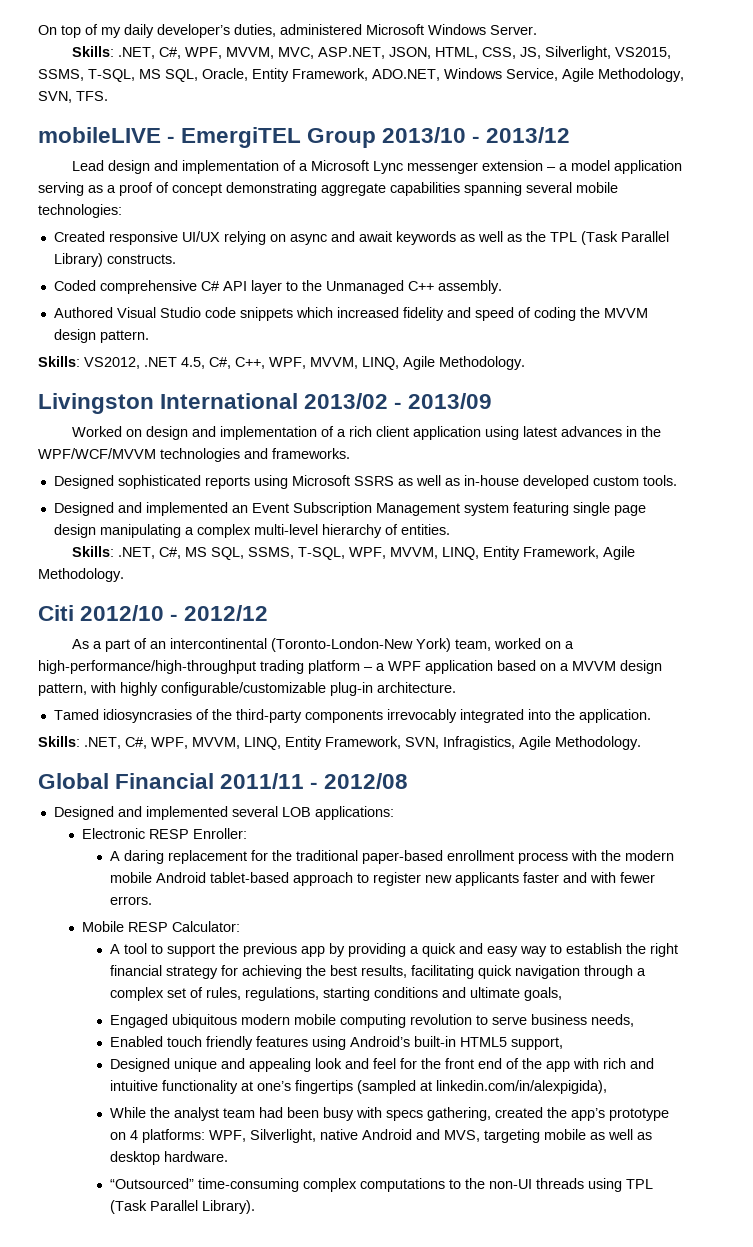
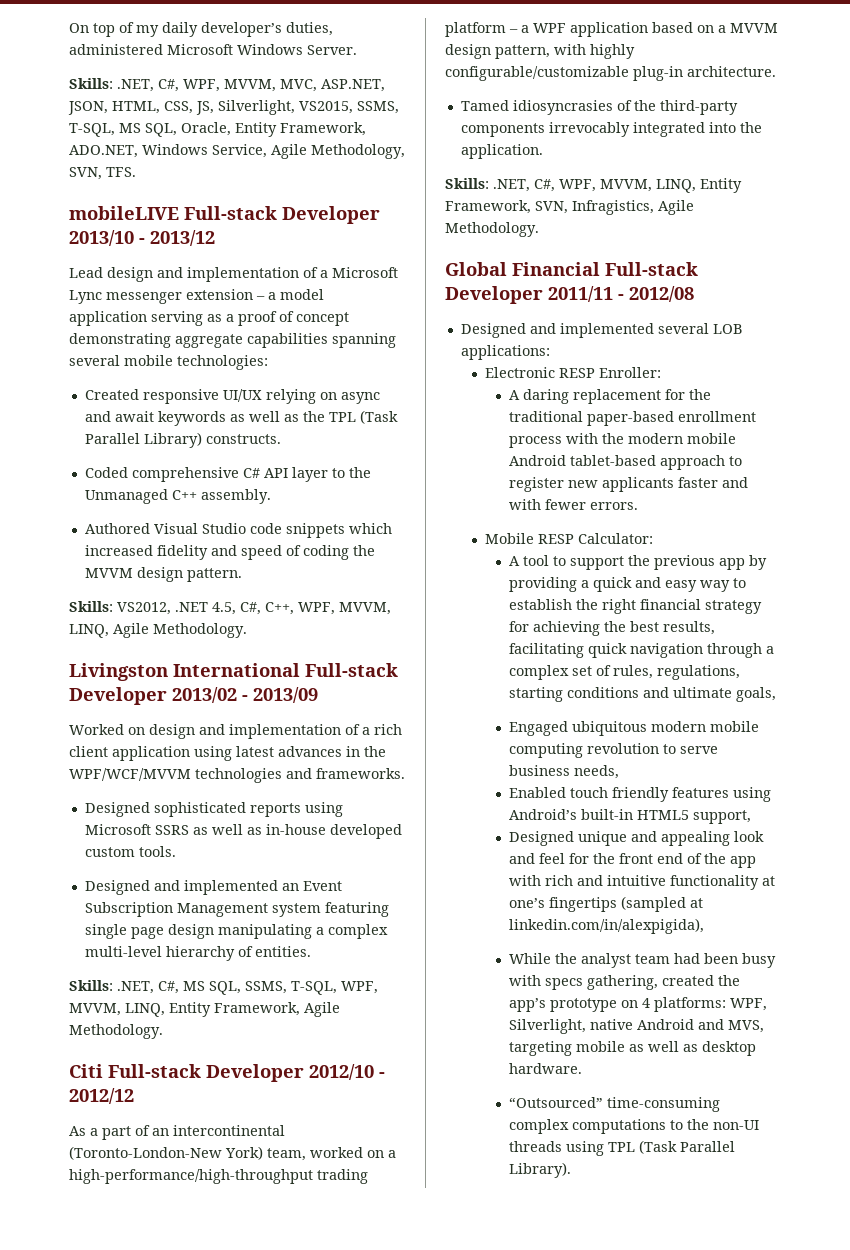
- mobileLIVE - EmergiTEL Group 2013/10 - 2013/12
+ mobileLIVE Full-stack Developer 2013/10 - 2013/12
- Livingston International 2013/02 - 2013/09
+ Livingston International Full-stack Developer 2013/02 - 2013/09
- Citi 2012/10 - 2012/12
+ Citi Full-stack Developer 2012/10 - 2012/12
- Global Financial 2011/11 - 2012/08
+ Global Financial Full-stack Developer 2011/11 - 2012/08

